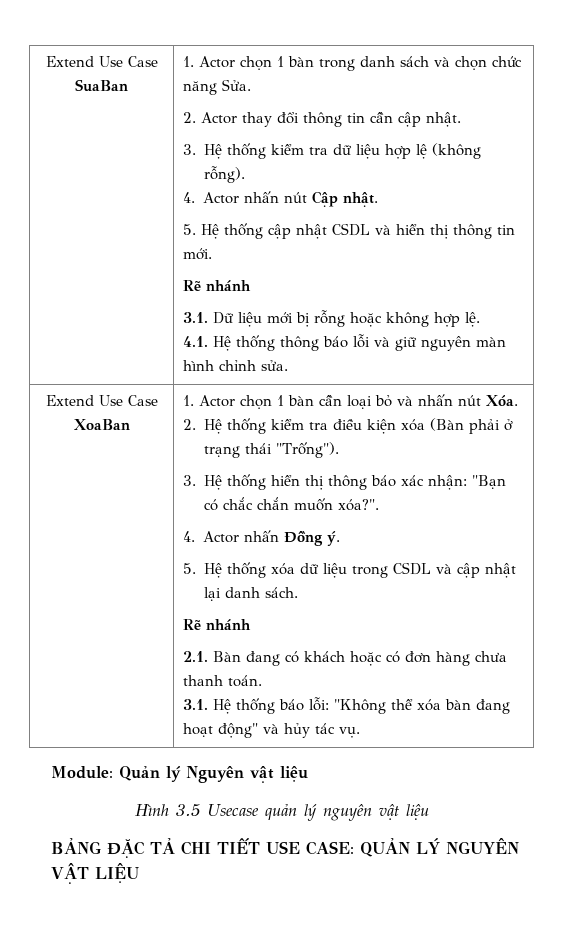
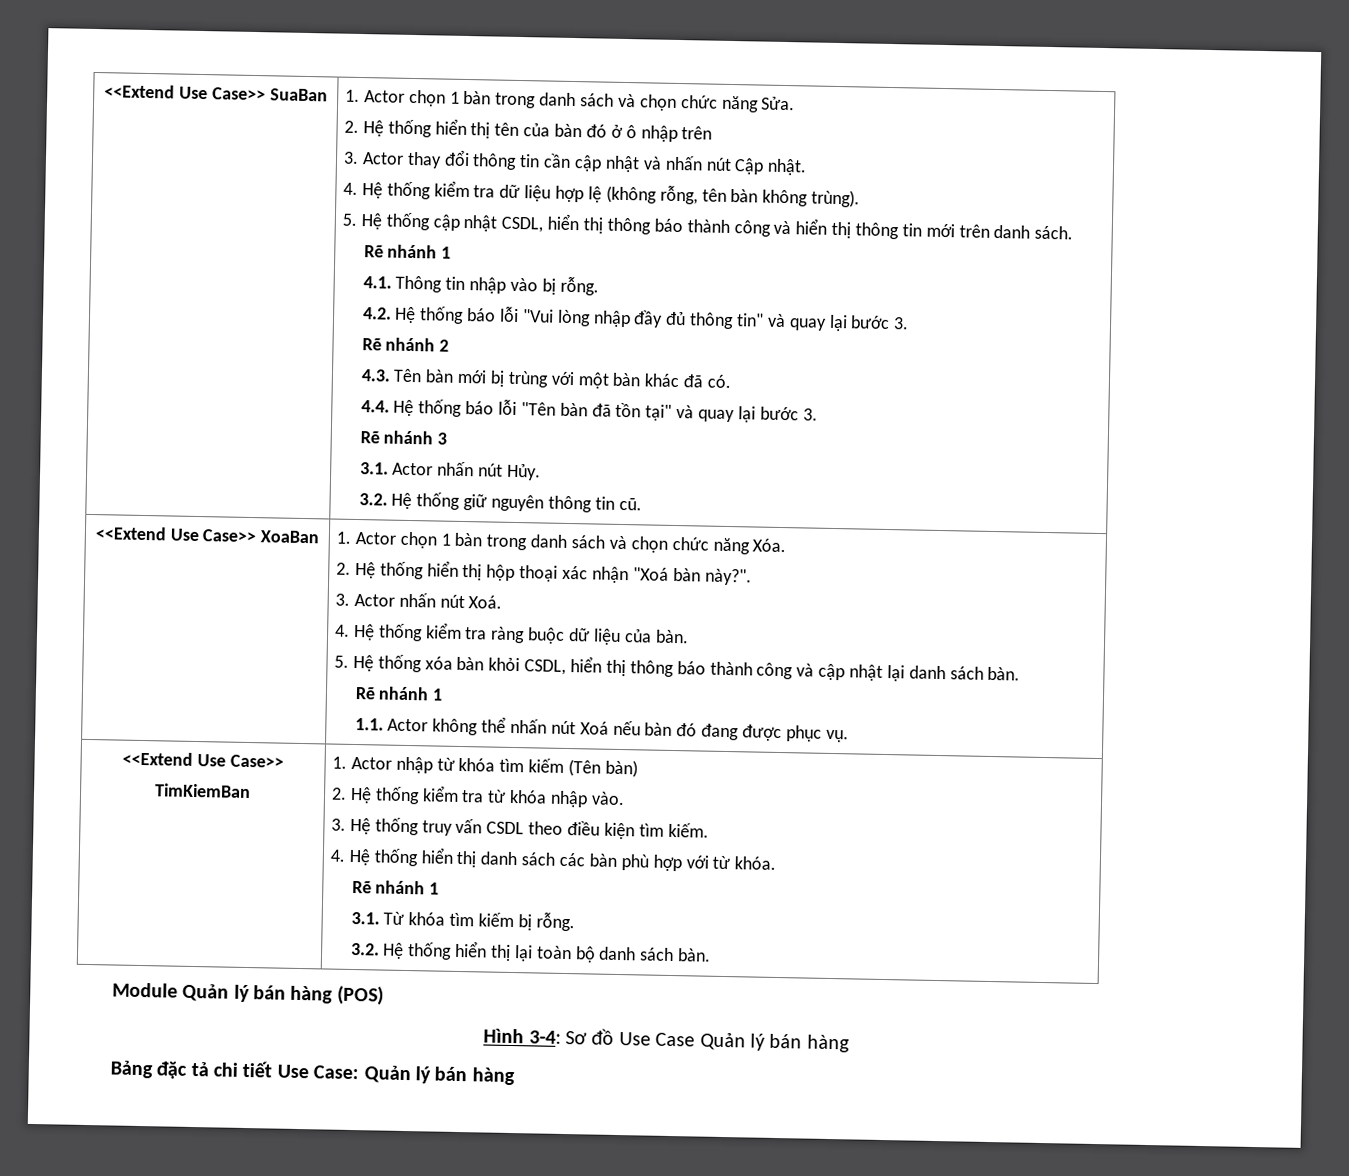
- Extend Use Case SuaBan
+ <<Extend Use Case>> SuaBan
- 2. Actor thay đổi thông tin cần cập nhật.
- 3. Hệ thống kiểm tra dữ liệu hợp lệ (không rỗng).
- 4. Actor nhấn nút Cập nhật.
+ 2. Hệ thống hiển thị tên của bàn đó ở ô nhập trên
+ 3. Actor thay đổi thông tin cần cập nhật và nhấn nút Cập nhật.
+ 4. Hệ thống kiểm tra dữ liệu hợp lệ (không rỗng, tên bàn không trùng).
- 5. Hệ thống cập nhật CSDL và hiển thị thông tin mới.
- Rẽ nhánh
- 3.1. Dữ liệu mới bị rỗng hoặc không hợp lệ.
- 4.1. Hệ thống thông báo lỗi và giữ nguyên màn hình chỉnh sửa.
- Extend Use Case XoaBan
+ 5. Hệ thống cập nhật CSDL, hiển thị thông báo thành công và hiển thị thông tin mới trên danh sách.
+ Rẽ nhánh 1
+ 4.1. Thông tin nhập vào bị rỗng.
+ 4.2. Hệ thống báo lỗi "Vui lòng nhập đầy đủ thông tin" và quay lại bước 3.
+ Rẽ nhánh 2
+ 4.3. Tên bàn mới bị trùng với một bàn khác đã có.
+ 4.4. Hệ thống báo lỗi "Tên bàn đã tồn tại" và quay lại bước 3.
+ Rẽ nhánh 3
+ 3.1. Actor nhấn nút Hủy.
+ 3.2. Hệ thống giữ nguyên thông tin cũ.
+ <<Extend Use Case>> XoaBan
- 1. Actor chọn 1 bàn cần loại bỏ và nhấn nút Xóa.
- 2. Hệ thống kiểm tra điều kiện xóa (Bàn phải ở trạng thái "Trống").
- 3. Hệ thống hiển thị thông báo xác nhận: "Bạn có chắc chắn muốn xóa?".
- 4. Actor nhấn Đồng ý.
- 5. Hệ thống xóa dữ liệu trong CSDL và cập nhật lại danh sách.
- Rẽ nhánh
- 2.1. Bàn đang có khách hoặc có đơn hàng chưa thanh toán.
- 3.1. Hệ thống báo lỗi: "Không thể xóa bàn đang hoạt động" và hủy tác vụ.
- Module: Quản lý Nguyên vật liệu
- Hình 3.5 Usecase quản lý nguyên vật liệu
- BẢNG ĐẶC TẢ CHI TIẾT USE CASE: QUẢN LÝ NGUYÊN VẬT LIỆU
+ 1. Actor chọn 1 bàn trong danh sách và chọn chức năng Xóa.
+ 2. Hệ thống hiển thị hộp thoại xác nhận "Xoá bàn này?".
+ 3. Actor nhấn nút Xoá.
+ 4. Hệ thống kiểm tra ràng buộc dữ liệu của bàn.
+ 5. Hệ thống xóa bàn khỏi CSDL, hiển thị thông báo thành công và cập nhật lại danh sách bàn.
+ Rẽ nhánh 1
+ 1.1. Actor không thể nhấn nút Xoá nếu bàn đó đang được phục vụ.
+ <<Extend Use Case>>
+ TimKiemBan | 1. Actor nhập từ khóa tìm kiếm (Tên bàn)
+ 2. Hệ thống kiểm tra từ khóa nhập vào.
+ 3. Hệ thống truy vấn CSDL theo điều kiện tìm kiếm.
+ 4. Hệ thống hiển thị danh sách các bàn phù hợp với từ khóa.
+ Rẽ nhánh 1
+ 3.1. Từ khóa tìm kiếm bị rỗng.
+ 3.2. Hệ thống hiển thị lại toàn bộ danh sách bàn.
+ Module Quản lý bán hàng (POS)
+ Hình 3-4: Sơ đồ Use Case Quản lý bán hàng
+ Bảng đặc tả chi tiết Use Case: Quản lý bán hàng

